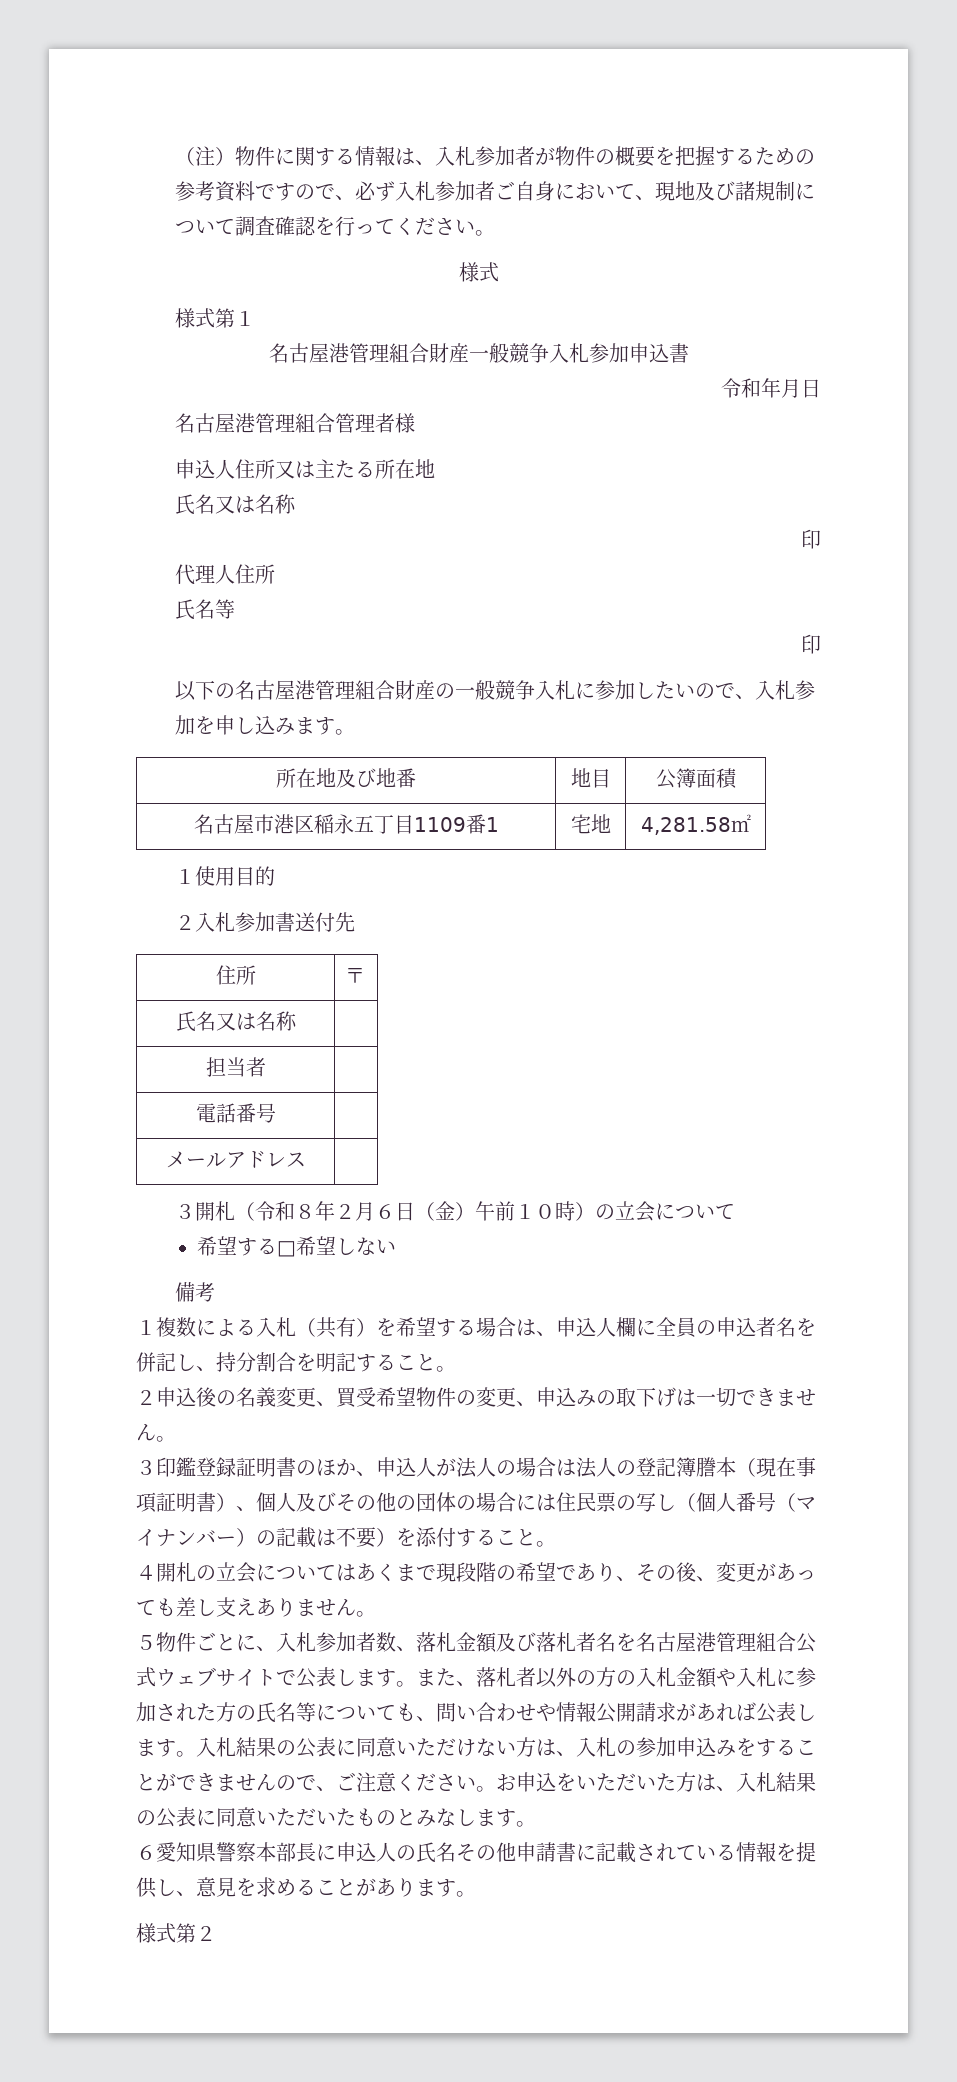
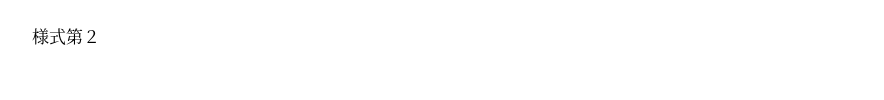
- （注）物件に関する情報は、入札参加者が物件の概要を把握するための参考資料ですので、必ず入札参加者ご自身において、現地及び諸規制について調査確認を行ってください。
- 様式
- 様式第１
- 名古屋港管理組合財産一般競争入札参加申込書
- 令和年月日
- 名古屋港管理組合管理者様
- 申込人住所又は主たる所在地
- 氏名又は名称
- 印
- 代理人住所
- 氏名等
- 印
- 以下の名古屋港管理組合財産の一般競争入札に参加したいので、入札参加を申し込みます。
- 所在地及び地番 | 地目 | 公簿面積
- 名古屋市港区稲永五丁目1109番1 | 宅地 | 4,281.58㎡
- １使用目的
- ２入札参加書送付先
- 住所 | 〒
- 氏名又は名称 |
- 担当者 |
- 電話番号 |
- メールアドレス |
- ３開札（令和８年２月６日（金）午前１０時）の立会について
- 希望する□希望しない
- 備考
- １複数による入札（共有）を希望する場合は、申込人欄に全員の申込者名を併記し、持分割合を明記すること。
- ２申込後の名義変更、買受希望物件の変更、申込みの取下げは一切できません。
- ３印鑑登録証明書のほか、申込人が法人の場合は法人の登記簿謄本（現在事項証明書）、個人及びその他の団体の場合には住民票の写し（個人番号（マイナンバー）の記載は不要）を添付すること。
- ４開札の立会についてはあくまで現段階の希望であり、その後、変更があっても差し支えありません。
- ５物件ごとに、入札参加者数、落札金額及び落札者名を名古屋港管理組合公式ウェブサイトで公表します。また、落札者以外の方の入札金額や入札に参加された方の氏名等についても、問い合わせや情報公開請求があれば公表します。入札結果の公表に同意いただけない方は、入札の参加申込みをすることができませんので、ご注意ください。お申込をいただいた方は、入札結果の公表に同意いただいたものとみなします。
- ６愛知県警察本部長に申込人の氏名その他申請書に記載されている情報を提供し、意見を求めることがあります。

